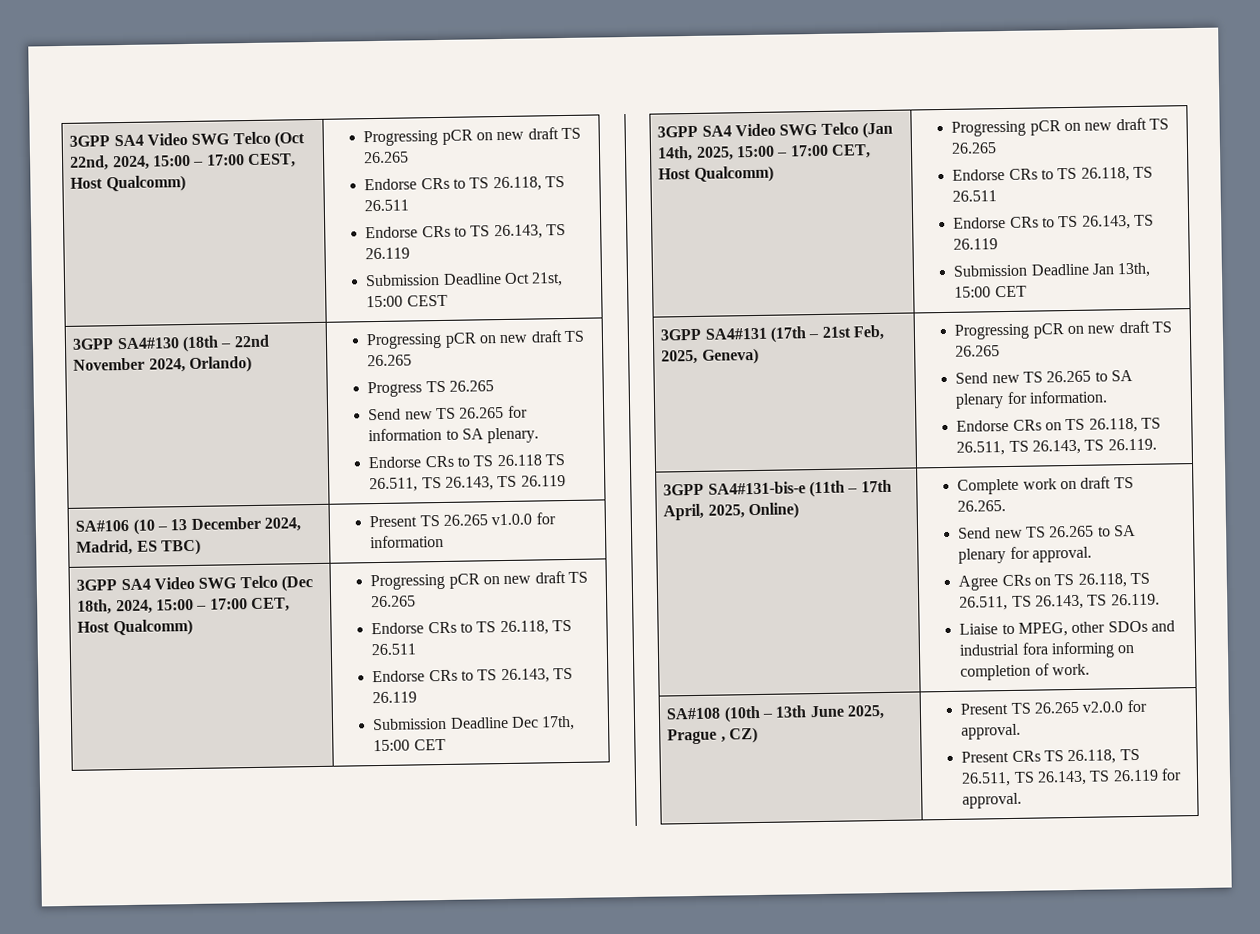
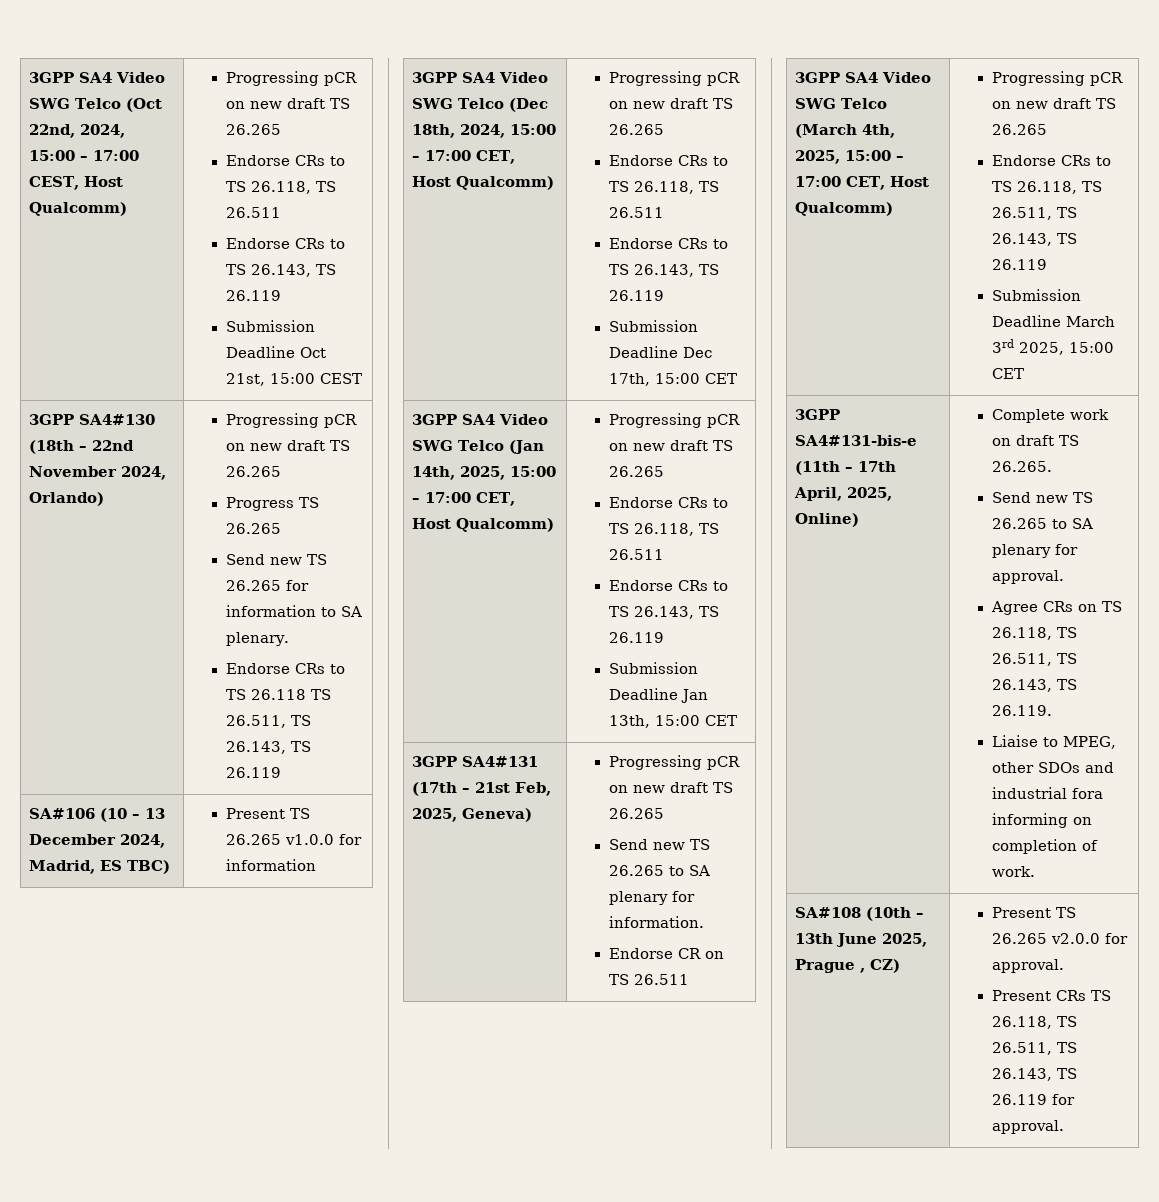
  3GPP SA4#131 (17th – 21st Feb, 2025, Geneva) | Progressing pCR on new draft TS 26.265
  Send new TS 26.265 to SA plenary for information.
- Endorse CRs on TS 26.118, TS 26.511, TS 26.143, TS 26.119.
+ Endorse CR on TS 26.511
+ 3GPP SA4 Video SWG Telco (March 4th, 2025, 15:00 – 17:00 CET, Host Qualcomm) | Progressing pCR on new draft TS 26.265
+ Endorse CRs to TS 26.118, TS 26.511, TS 26.143, TS 26.119
+ Submission Deadline March 3rd 2025, 15:00 CET

